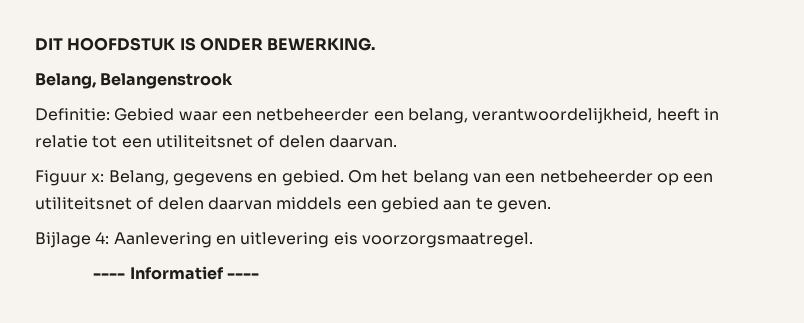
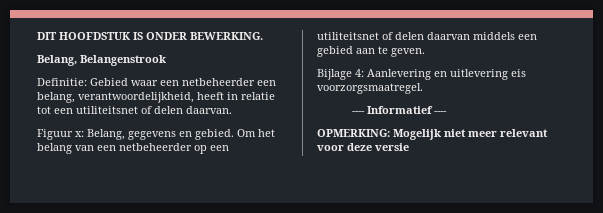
+ OPMERKING: Mogelijk niet meer relevant voor deze versie

